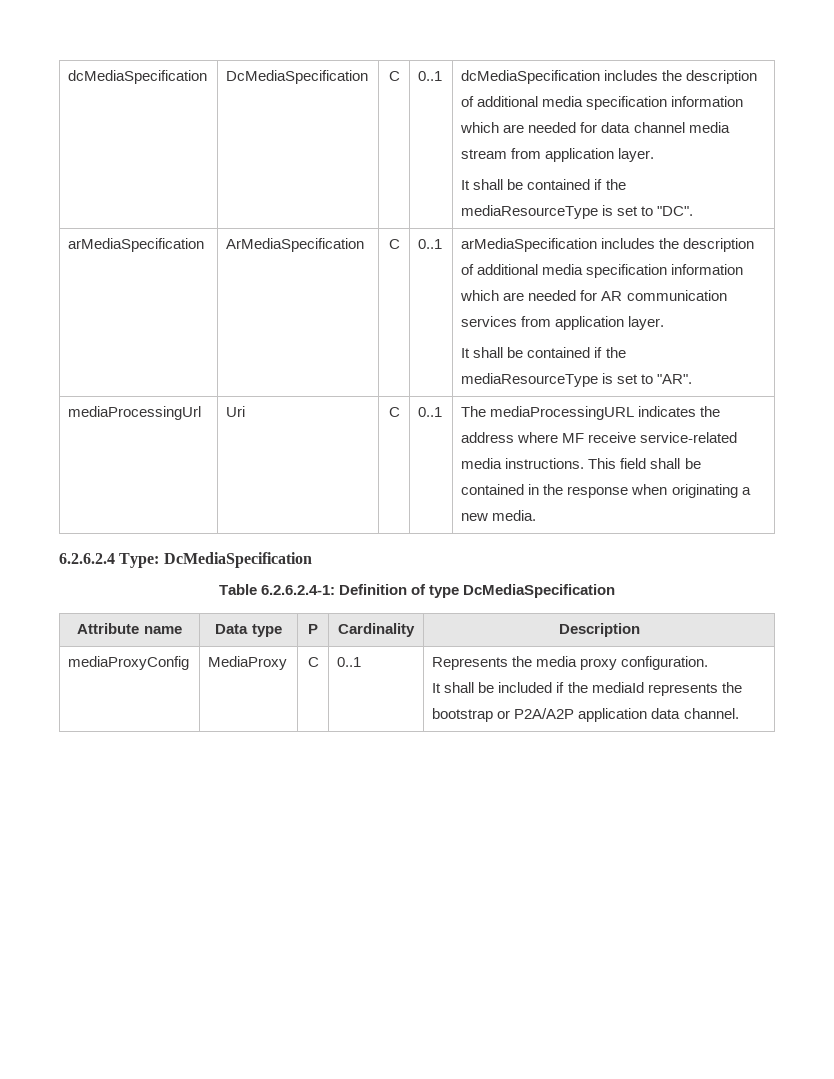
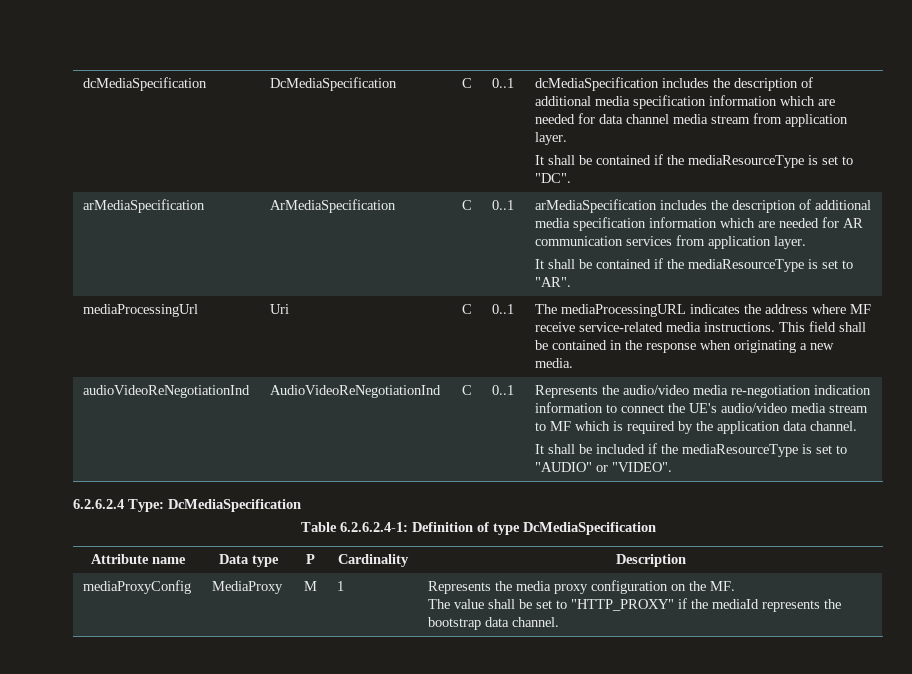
+ audioVideoReNegotiationInd | AudioVideoReNegotiationInd | C | 0..1 | Represents the audio/video media re-negotiation indication information to connect the UE's audio/video media stream to MF which is required by the application data channel.
+ It shall be included if the mediaResourceType is set to "AUDIO" or "VIDEO".
- mediaProxyConfig | MediaProxy | C | 0..1 | Represents the media proxy configuration.
- It shall be included if the mediaId represents the bootstrap or P2A/A2P application data channel.
+ mediaProxyConfig | MediaProxy | M | 1 | Represents the media proxy configuration on the MF.
+ The value shall be set to "HTTP_PROXY" if the mediaId represents the bootstrap data channel.

